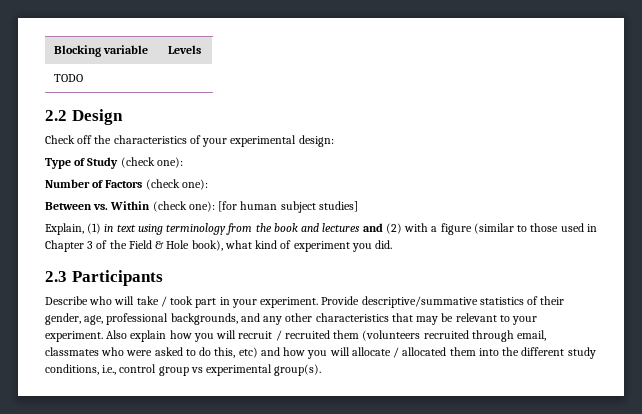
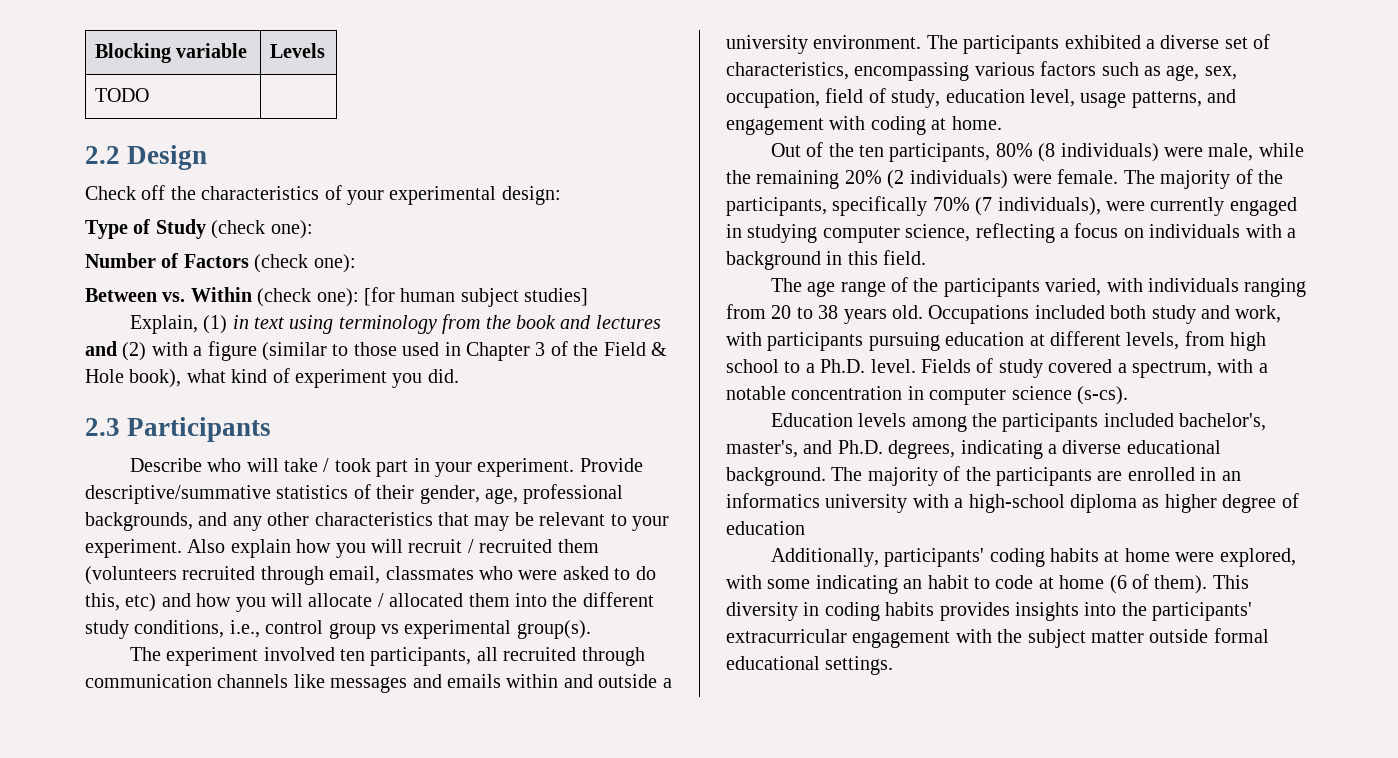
+ The experiment involved ten participants, all recruited through communication channels like messages and emails within and outside a university environment. The participants exhibited a diverse set of characteristics, encompassing various factors such as age, sex, occupation, field of study, education level, usage patterns, and engagement with coding at home.
+ Out of the ten participants, 80% (8 individuals) were male, while the remaining 20% (2 individuals) were female. The majority of the participants, specifically 70% (7 individuals), were currently engaged in studying computer science, reflecting a focus on individuals with a background in this field.
+ The age range of the participants varied, with individuals ranging from 20 to 38 years old. Occupations included both study and work, with participants pursuing education at different levels, from high school to a Ph.D. level. Fields of study covered a spectrum, with a notable concentration in computer science (s-cs).
+ Education levels among the participants included bachelor's, master's, and Ph.D. degrees, indicating a diverse educational background. The majority of the participants are enrolled in an informatics university with a high-school diploma as higher degree of education
+ Additionally, participants' coding habits at home were explored, with some indicating an habit to code at home (6 of them). This diversity in coding habits provides insights into the participants' extracurricular engagement with the subject matter outside formal educational settings.

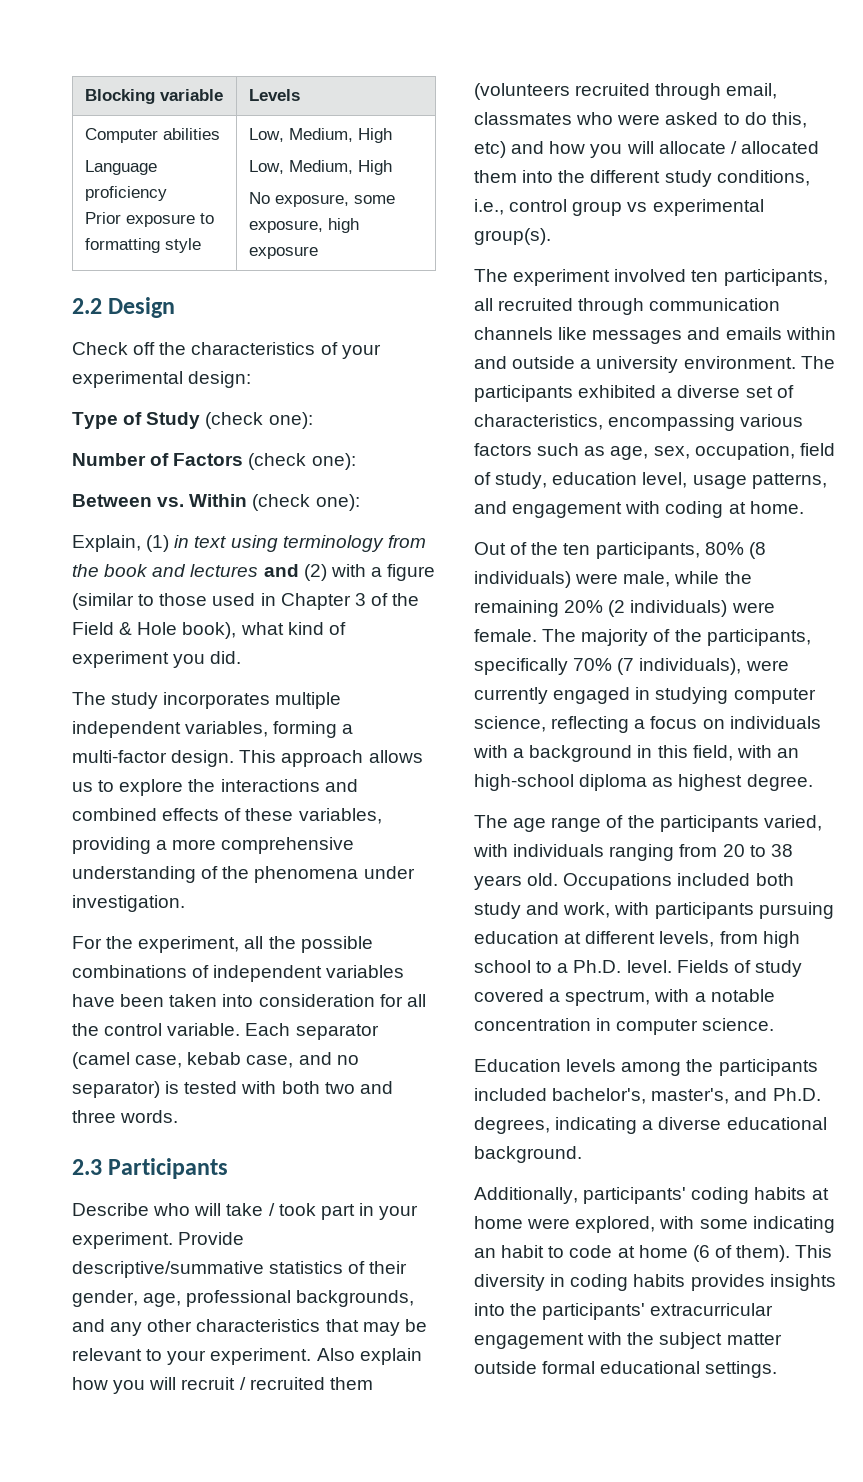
- TODO |
+ Computer abilities
+ Language proficiency
+ Prior exposure to formatting style | Low, Medium, High
+ Low, Medium, High
+ No exposure, some exposure, high exposure
- Between vs. Within (check one): [for human subject studies]
+ Between vs. Within (check one):
+ The study incorporates multiple independent variables, forming a multi-factor design. This approach allows us to explore the interactions and combined effects of these variables, providing a more comprehensive understanding of the phenomena under investigation.
+ For the experiment, all the possible combinations of independent variables have been taken into consideration for all the control variable. Each separator (camel case, kebab case, and no separator) is tested with both two and three words.
- The majority of the participants, specifically 70% (7 individuals), were currently engaged in studying computer science, reflecting a focus on individuals with a background in this field.
+ The majority of the participants, specifically 70% (7 individuals), were currently engaged in studying computer science, reflecting a focus on individuals with a background in this field, with an high-school diploma as highest degree.
- Fields of study covered a spectrum, with a notable concentration in computer science (s-cs).
+ Fields of study covered a spectrum, with a notable concentration in computer science.
- The majority of the participants are enrolled in an informatics university with a high-school diploma as higher degree of education

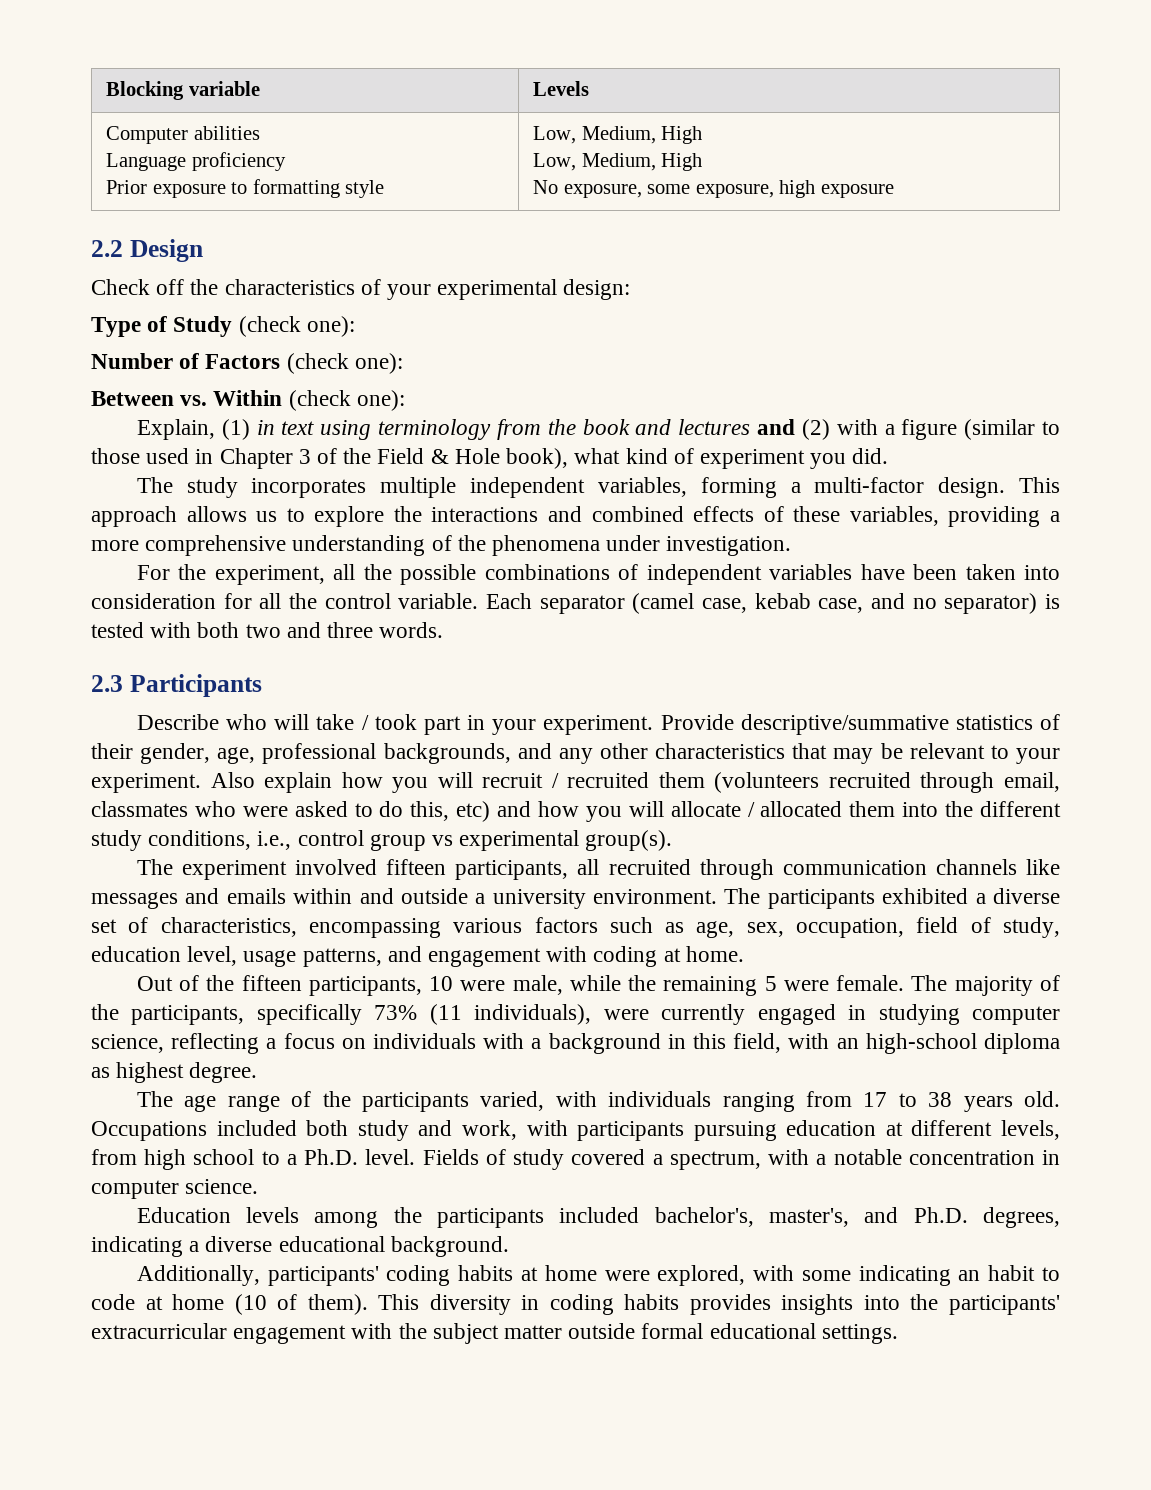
- The experiment involved ten participants, all recruited through communication channels like messages and emails within and outside a university environment.
+ The experiment involved fifteen participants, all recruited through communication channels like messages and emails within and outside a university environment.
- Out of the ten participants, 80% (8 individuals) were male, while the remaining 20% (2 individuals) were female.
+ Out of the fifteen participants, 10 were male, while the remaining 5 were female.
- The majority of the participants, specifically 70% (7 individuals), were currently engaged in studying computer science, reflecting a focus on individuals with a background in this field, with an high-school diploma as highest degree.
+ The majority of the participants, specifically 73% (11 individuals), were currently engaged in studying computer science, reflecting a focus on individuals with a background in this field, with an high-school diploma as highest degree.
- The age range of the participants varied, with individuals ranging from 20 to 38 years old.
+ The age range of the participants varied, with individuals ranging from 17 to 38 years old.
- Additionally, participants' coding habits at home were explored, with some indicating an habit to code at home (6 of them).
+ Additionally, participants' coding habits at home were explored, with some indicating an habit to code at home (10 of them).

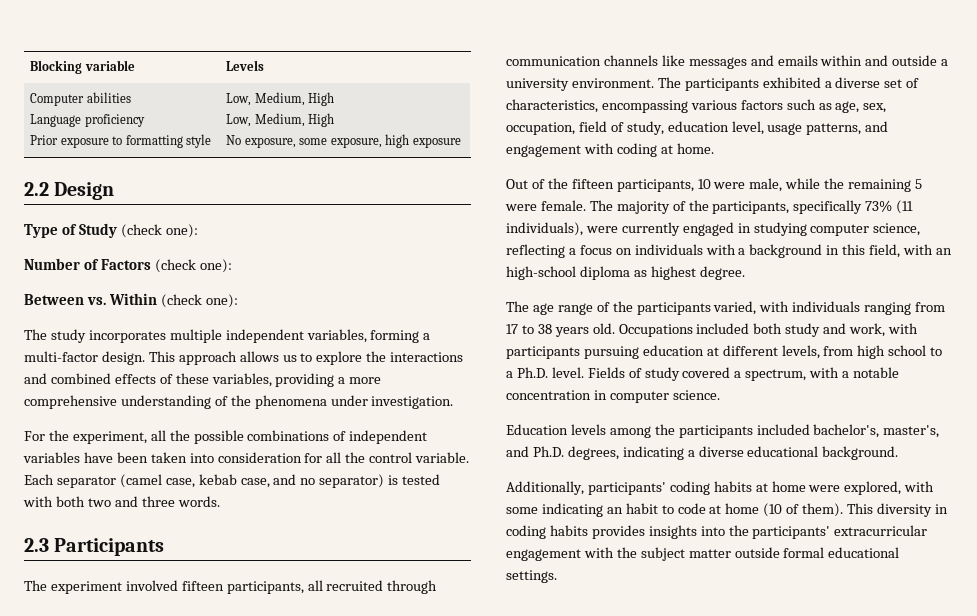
- Check off the characteristics of your experimental design:
- Explain, (1) in text using terminology from the book and lectures and (2) with a figure (similar to those used in Chapter 3 of the Field & Hole book), what kind of experiment you did.
- Describe who will take / took part in your experiment. Provide descriptive/summative statistics of their gender, age, professional backgrounds, and any other characteristics that may be relevant to your experiment. Also explain how you will recruit / recruited them (volunteers recruited through email, classmates who were asked to do this, etc) and how you will allocate / allocated them into the different study conditions, i.e., control group vs experimental group(s).

